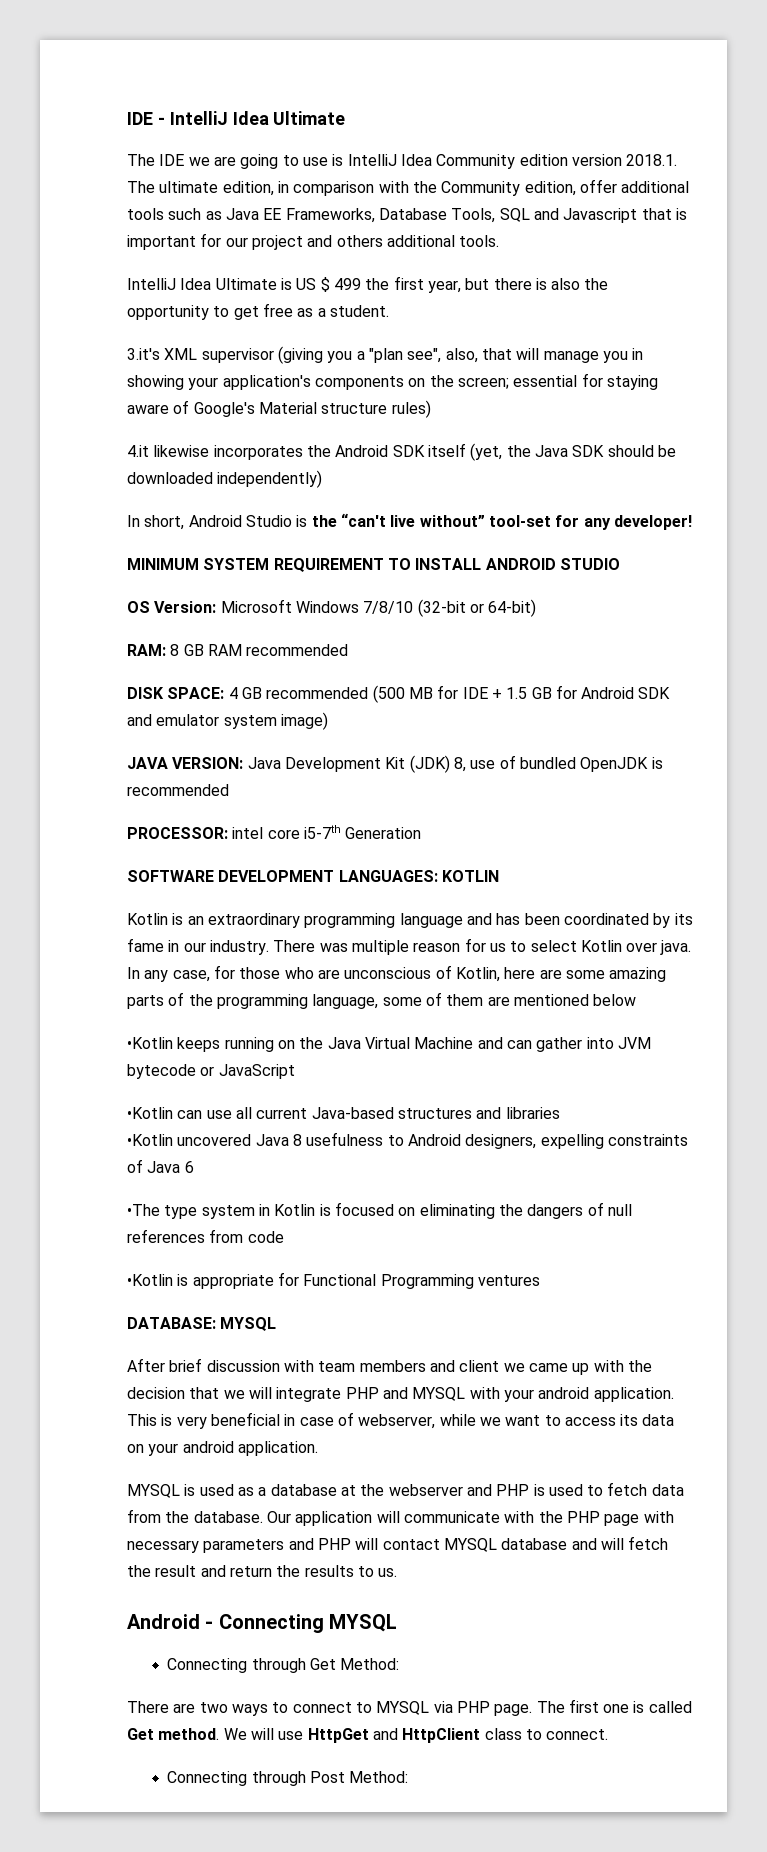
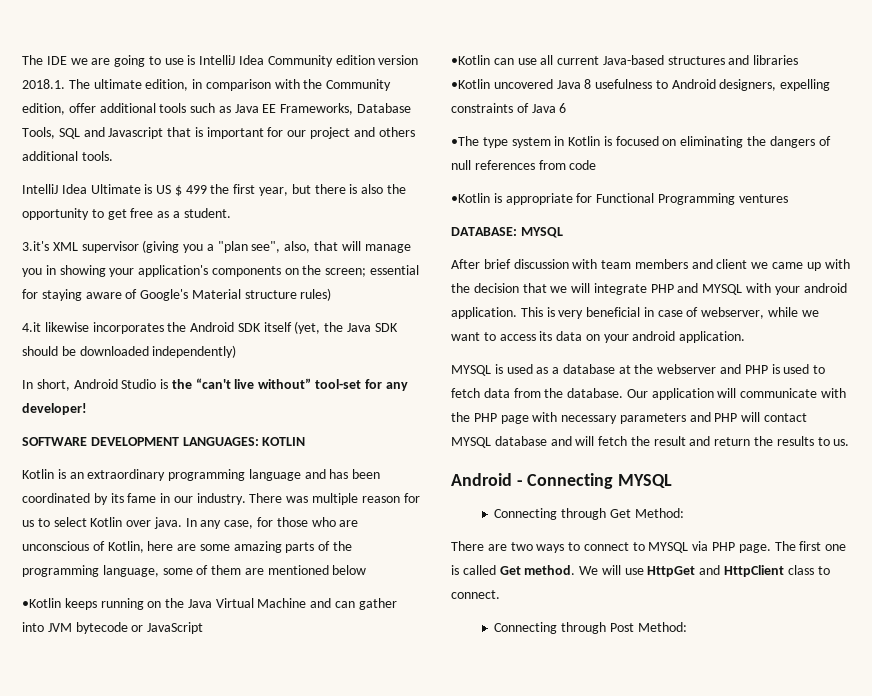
- IDE - IntelliJ Idea Ultimate
- MINIMUM SYSTEM REQUIREMENT TO INSTALL ANDROID STUDIO
- OS Version: Microsoft Windows 7/8/10 (32-bit or 64-bit)
- RAM: 8 GB RAM recommended
- DISK SPACE: 4 GB recommended (500 MB for IDE + 1.5 GB for Android SDK and emulator system image)
- JAVA VERSION: Java Development Kit (JDK) 8, use of bundled OpenJDK is recommended
- PROCESSOR: intel core i5-7th Generation

